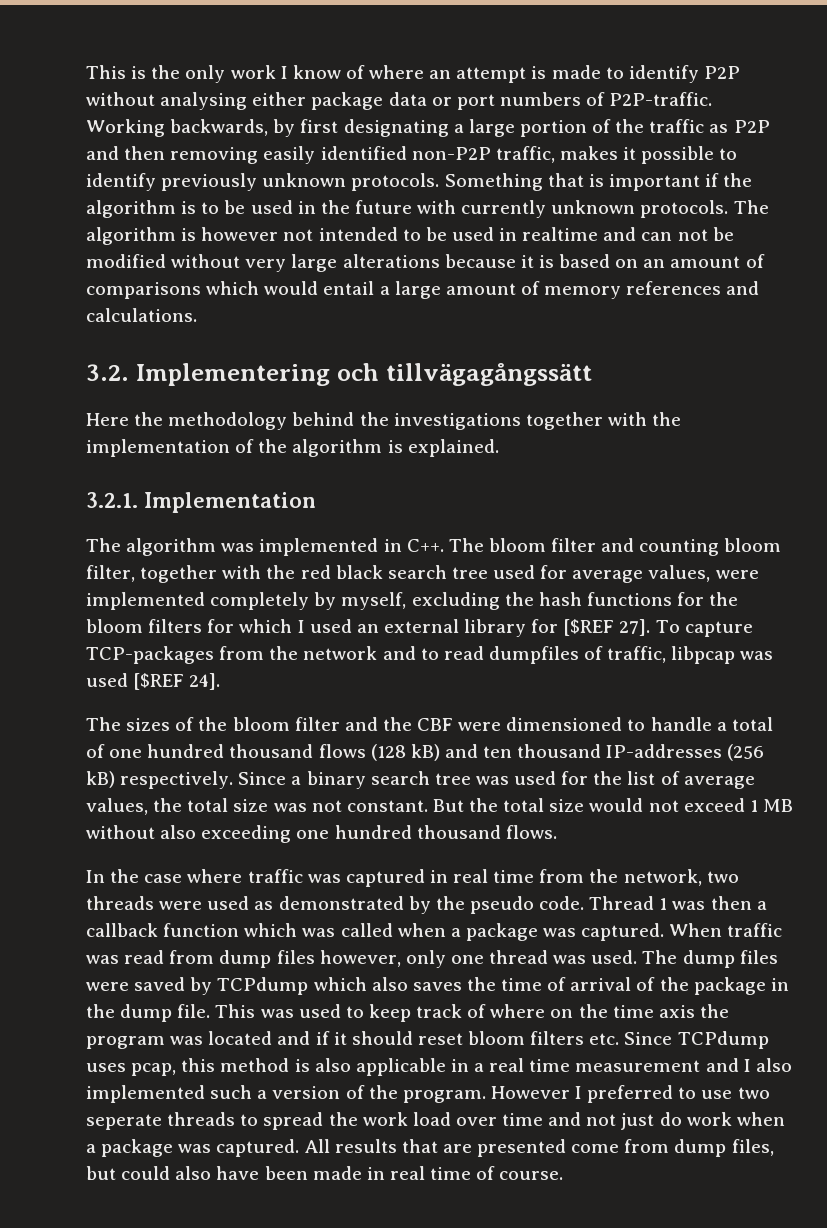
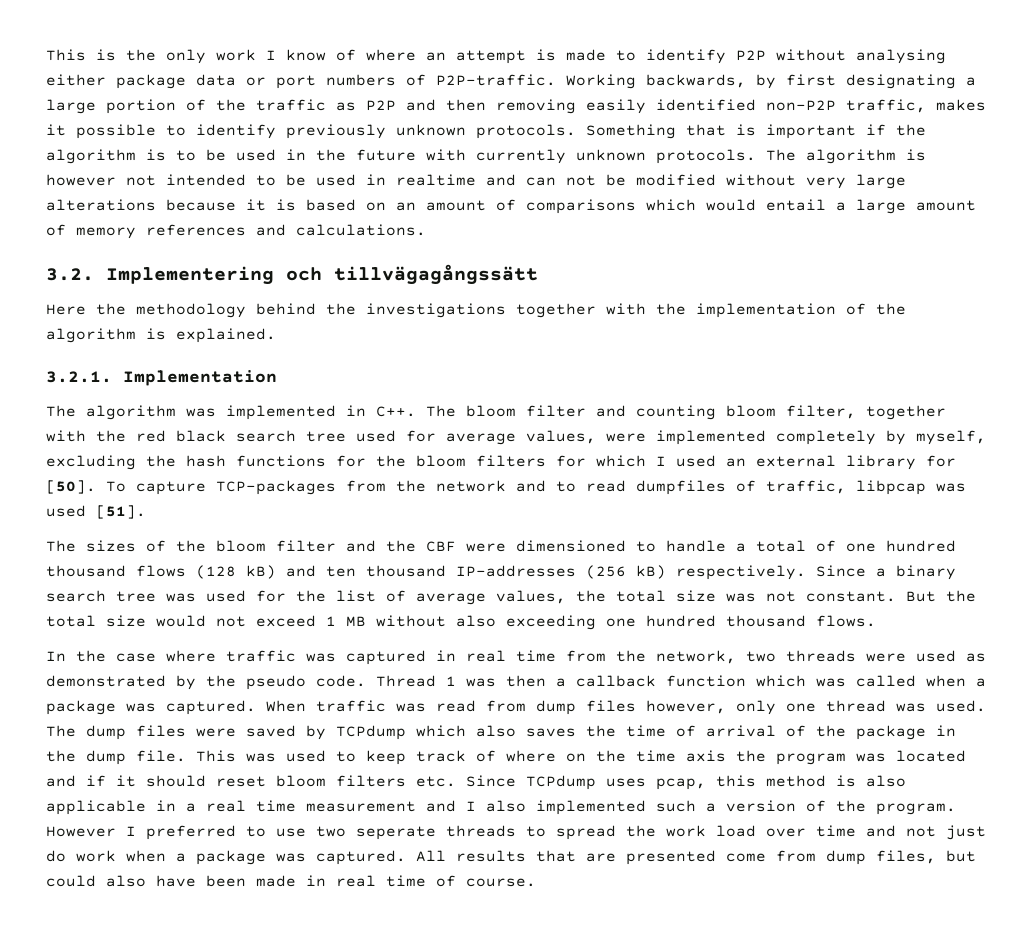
- The algorithm was implemented in C++. The bloom filter and counting bloom filter, together with the red black search tree used for average values, were implemented completely by myself, excluding the hash functions for the bloom filters for which I used an external library for [$REF 27].
+ The algorithm was implemented in C++. The bloom filter and counting bloom filter, together with the red black search tree used for average values, were implemented completely by myself, excluding the hash functions for the bloom filters for which I used an external library for [50].
- To capture TCP-packages from the network and to read dumpfiles of traffic, libpcap was used [$REF 24].
+ To capture TCP-packages from the network and to read dumpfiles of traffic, libpcap was used [51].

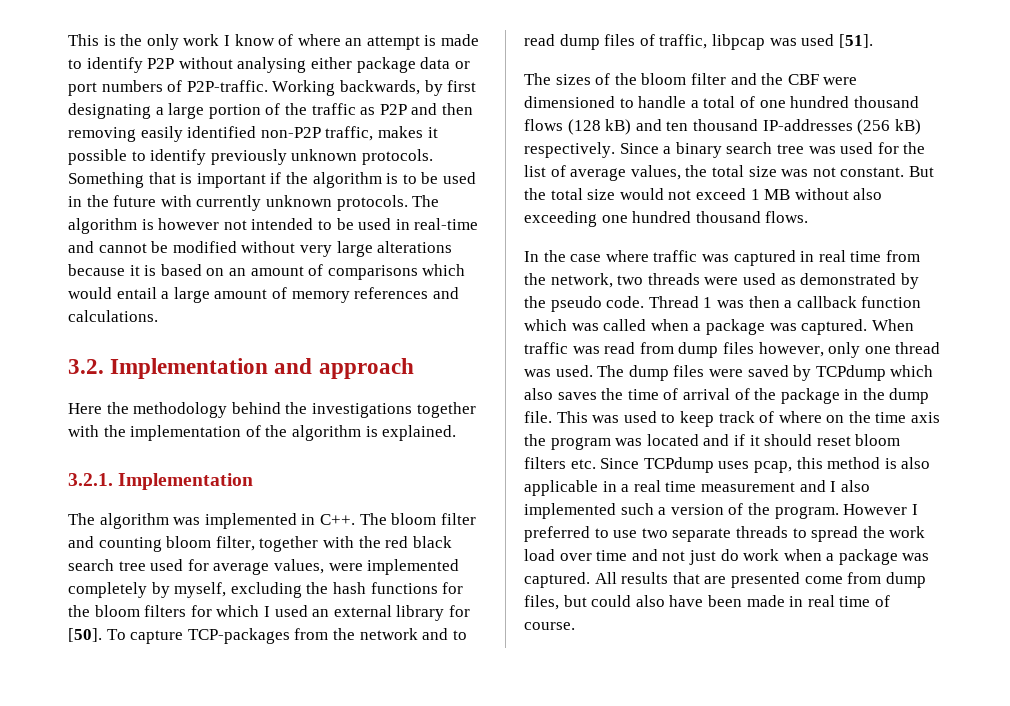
- The algorithm is however not intended to be used in realtime and can not be modified without very large alterations because it is based on an amount of comparisons which would entail a large amount of memory references and calculations.
+ The algorithm is however not intended to be used in real-time and cannot be modified without very large alterations because it is based on an amount of comparisons which would entail a large amount of memory references and calculations.
- 3.2. Implementering och tillvägagångssätt
+ 3.2. Implementation and approach
- To capture TCP-packages from the network and to read dumpfiles of traffic, libpcap was used [51].
+ To capture TCP-packages from the network and to read dump files of traffic, libpcap was used [51].
- However I preferred to use two seperate threads to spread the work load over time and not just do work when a package was captured.
+ However I preferred to use two separate threads to spread the work load over time and not just do work when a package was captured.

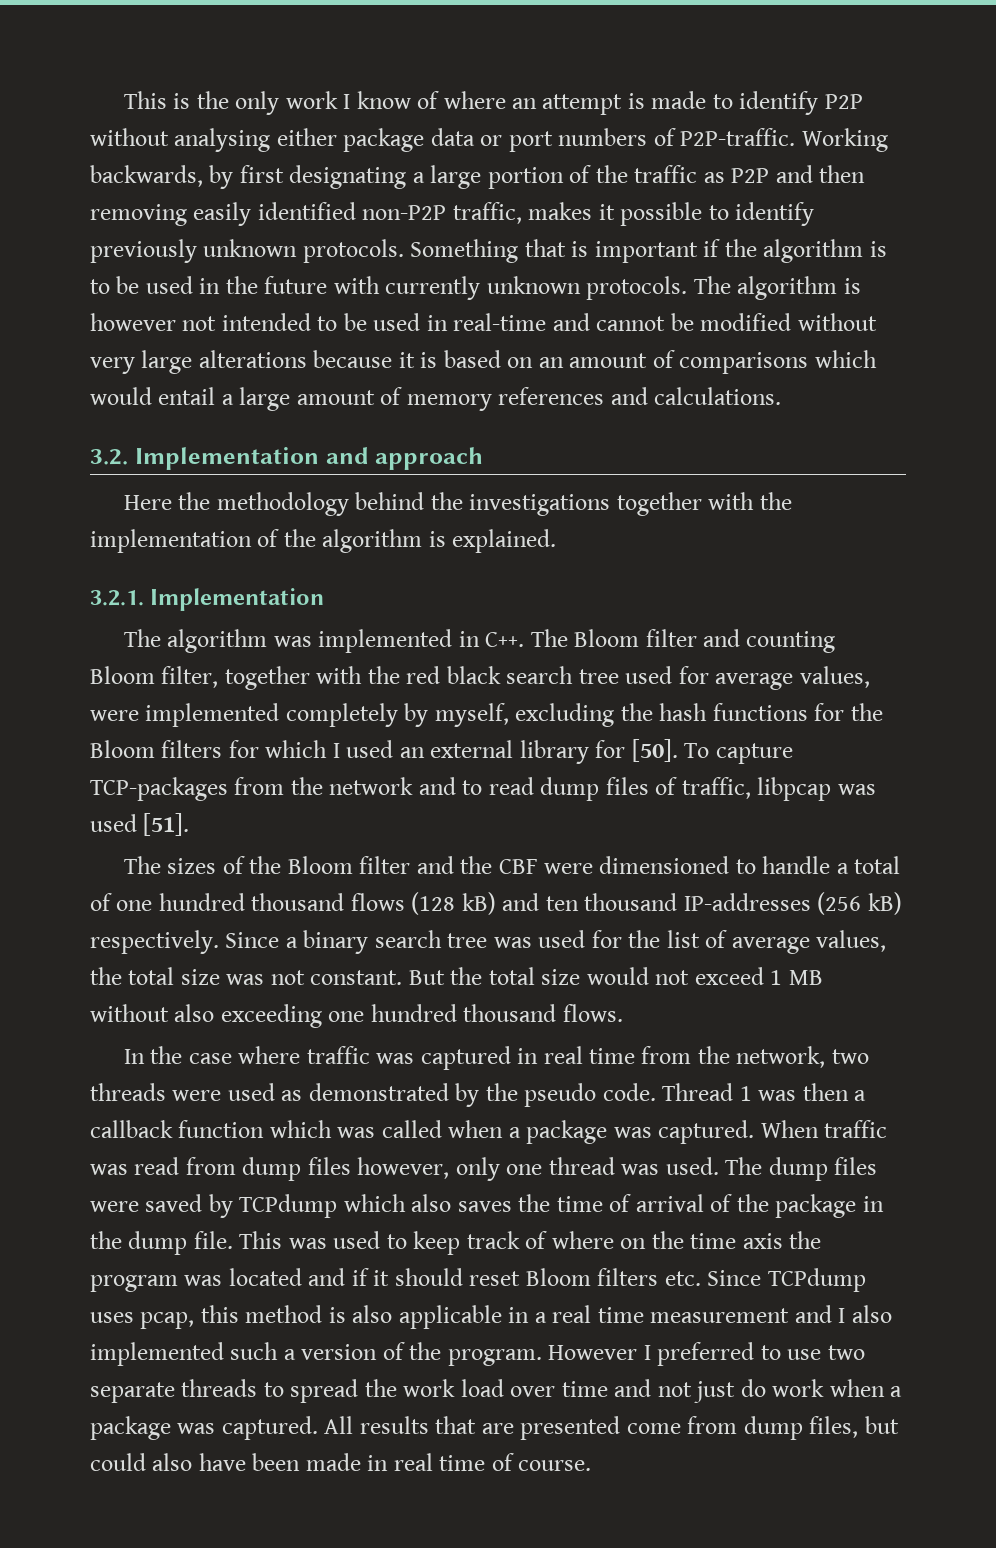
- The algorithm was implemented in C++. The bloom filter and counting bloom filter, together with the red black search tree used for average values, were implemented completely by myself, excluding the hash functions for the bloom filters for which I used an external library for [50].
+ The algorithm was implemented in C++. The Bloom filter and counting Bloom filter, together with the red black search tree used for average values, were implemented completely by myself, excluding the hash functions for the Bloom filters for which I used an external library for [50].
- The sizes of the bloom filter and the CBF were dimensioned to handle a total of one hundred thousand flows (128 kB) and ten thousand IP-addresses (256 kB) respectively.
+ The sizes of the Bloom filter and the CBF were dimensioned to handle a total of one hundred thousand flows (128 kB) and ten thousand IP-addresses (256 kB) respectively.
- This was used to keep track of where on the time axis the program was located and if it should reset bloom filters etc. Since TCPdump uses pcap, this method is also applicable in a real time measurement and I also implemented such a version of the program.
+ This was used to keep track of where on the time axis the program was located and if it should reset Bloom filters etc. Since TCPdump uses pcap, this method is also applicable in a real time measurement and I also implemented such a version of the program.

